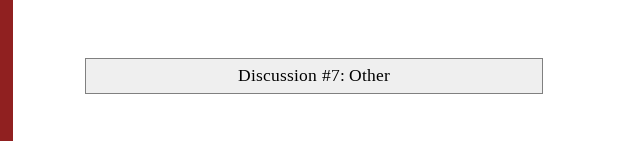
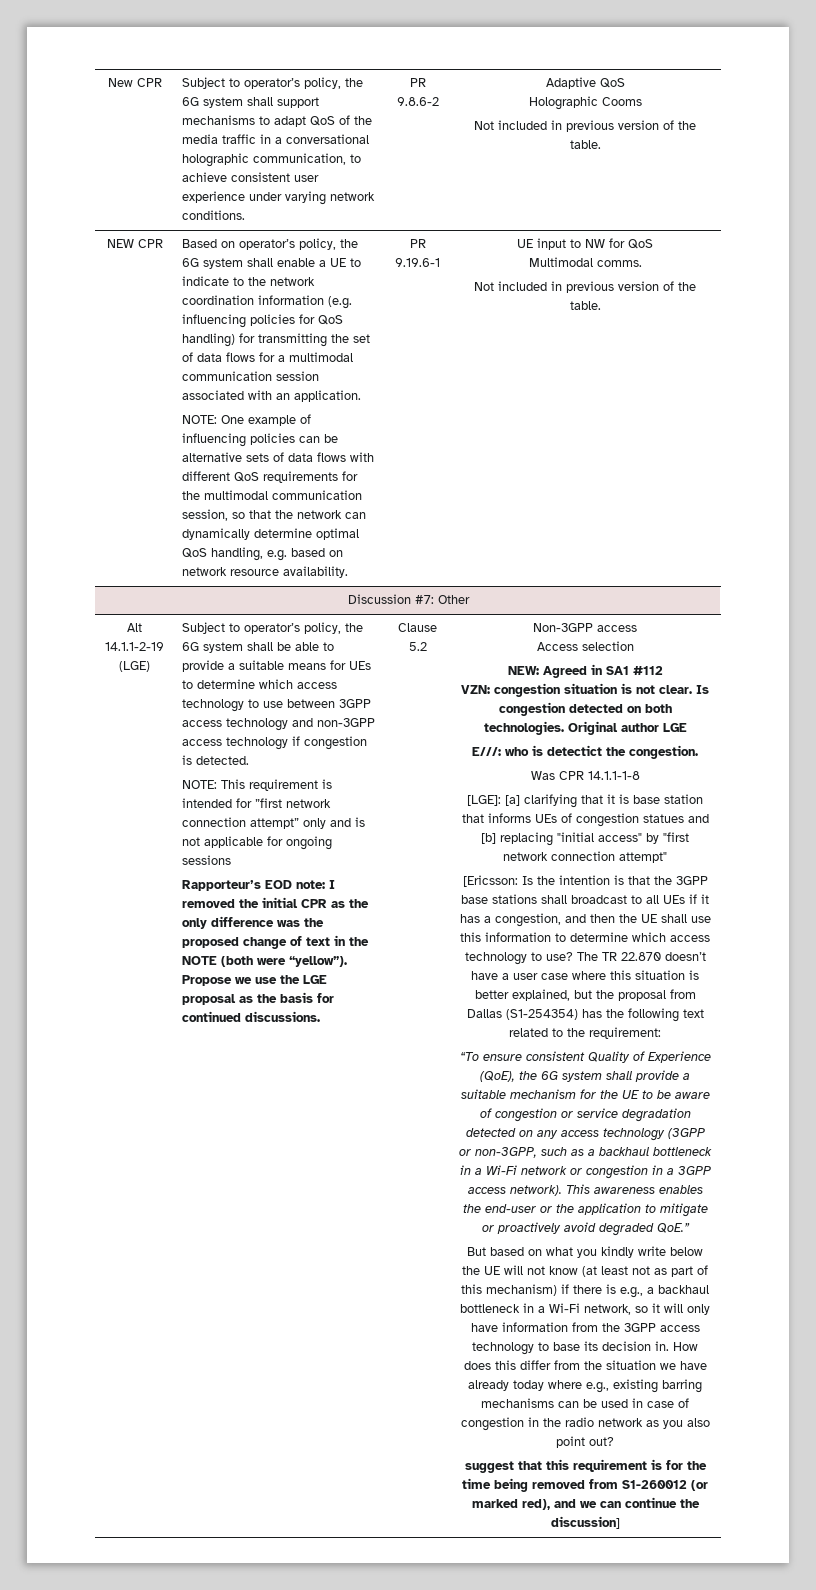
+ New CPR | Subject to operator’s policy, the 6G system shall support mechanisms to adapt QoS of the media traffic in a conversational holographic communication, to achieve consistent user experience under varying network conditions. | PR 9.8.6-2 | Adaptive QoS
+ Holographic Cooms
+ Not included in previous version of the table.
+ NEW CPR | Based on operator’s policy, the 6G system shall enable a UE to indicate to the network coordination information (e.g. influencing policies for QoS handling) for transmitting the set of data flows for a multimodal communication session associated with an application.
+ NOTE: One example of influencing policies can be alternative sets of data flows with different QoS requirements for the multimodal communication session, so that the network can dynamically determine optimal QoS handling, e.g. based on network resource availability. | PR 9.19.6-1 | UE input to NW for QoS
+ Multimodal comms.
+ Not included in previous version of the table.
  Discussion #7: Other
+ Alt 14.1.1-2-19 (LGE) | Subject to operator’s policy, the 6G system shall be able to provide a suitable means for UEs to determine which access technology to use between 3GPP access technology and non-3GPP access technology if congestion is detected.
+ NOTE: This requirement is intended for ”first network connection attempt” only and is not applicable for ongoing sessions
+ Rapporteur’s EOD note: I removed the initial CPR as the only difference was the proposed change of text in the NOTE (both were “yellow”). Propose we use the LGE proposal as the basis for continued discussions. | Clause 5.2 | Non-3GPP access
+ Access selection
+ NEW: Agreed in SA1 #112
+ VZN: congestion situation is not clear. Is congestion detected on both technologies. Original author LGE
+ E///: who is detectict the congestion.
+ Was CPR 14.1.1-1-8
+ [LGE]: [a] clarifying that it is base station that informs UEs of congestion statues and [b] replacing "initial access" by "first network connection attempt"
+ [Ericsson: Is the intention is that the 3GPP base stations shall broadcast to all UEs if it has a congestion, and then the UE shall use this information to determine which access technology to use? The TR 22.870 doesn’t have a user case where this situation is better explained, but the proposal from Dallas (S1-254354) has the following text related to the requirement:
+ “To ensure consistent Quality of Experience (QoE), the 6G system shall provide a suitable mechanism for the UE to be aware of congestion or service degradation detected on any access technology (3GPP or non-3GPP, such as a backhaul bottleneck in a Wi-Fi network or congestion in a 3GPP access network). This awareness enables the end-user or the application to mitigate or proactively avoid degraded QoE.”
+ But based on what you kindly write below the UE will not know (at least not as part of this mechanism) if there is e.g., a backhaul bottleneck in a Wi-Fi network, so it will only have information from the 3GPP access technology to base its decision in. How does this differ from the situation we have already today where e.g., existing barring mechanisms can be used in case of congestion in the radio network as you also point out?
+ suggest that this requirement is for the time being removed from S1-260012 (or marked red), and we can continue the discussion]

